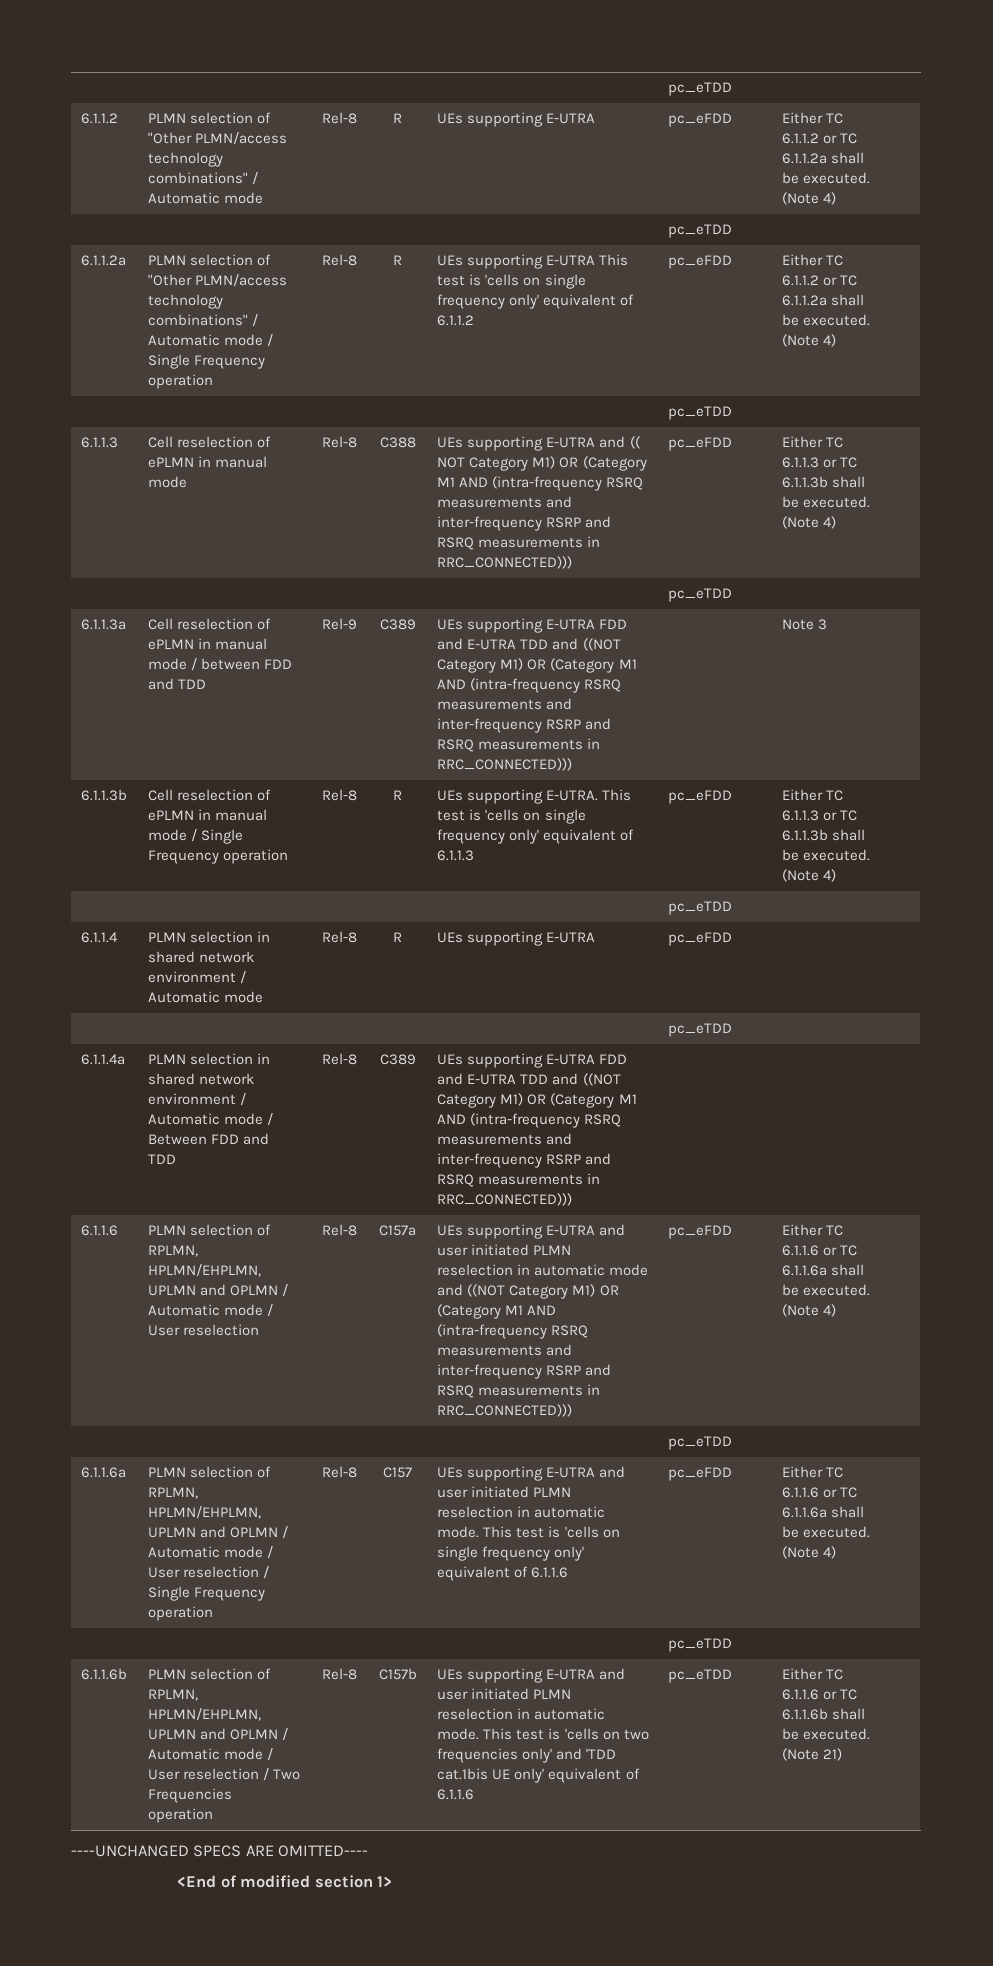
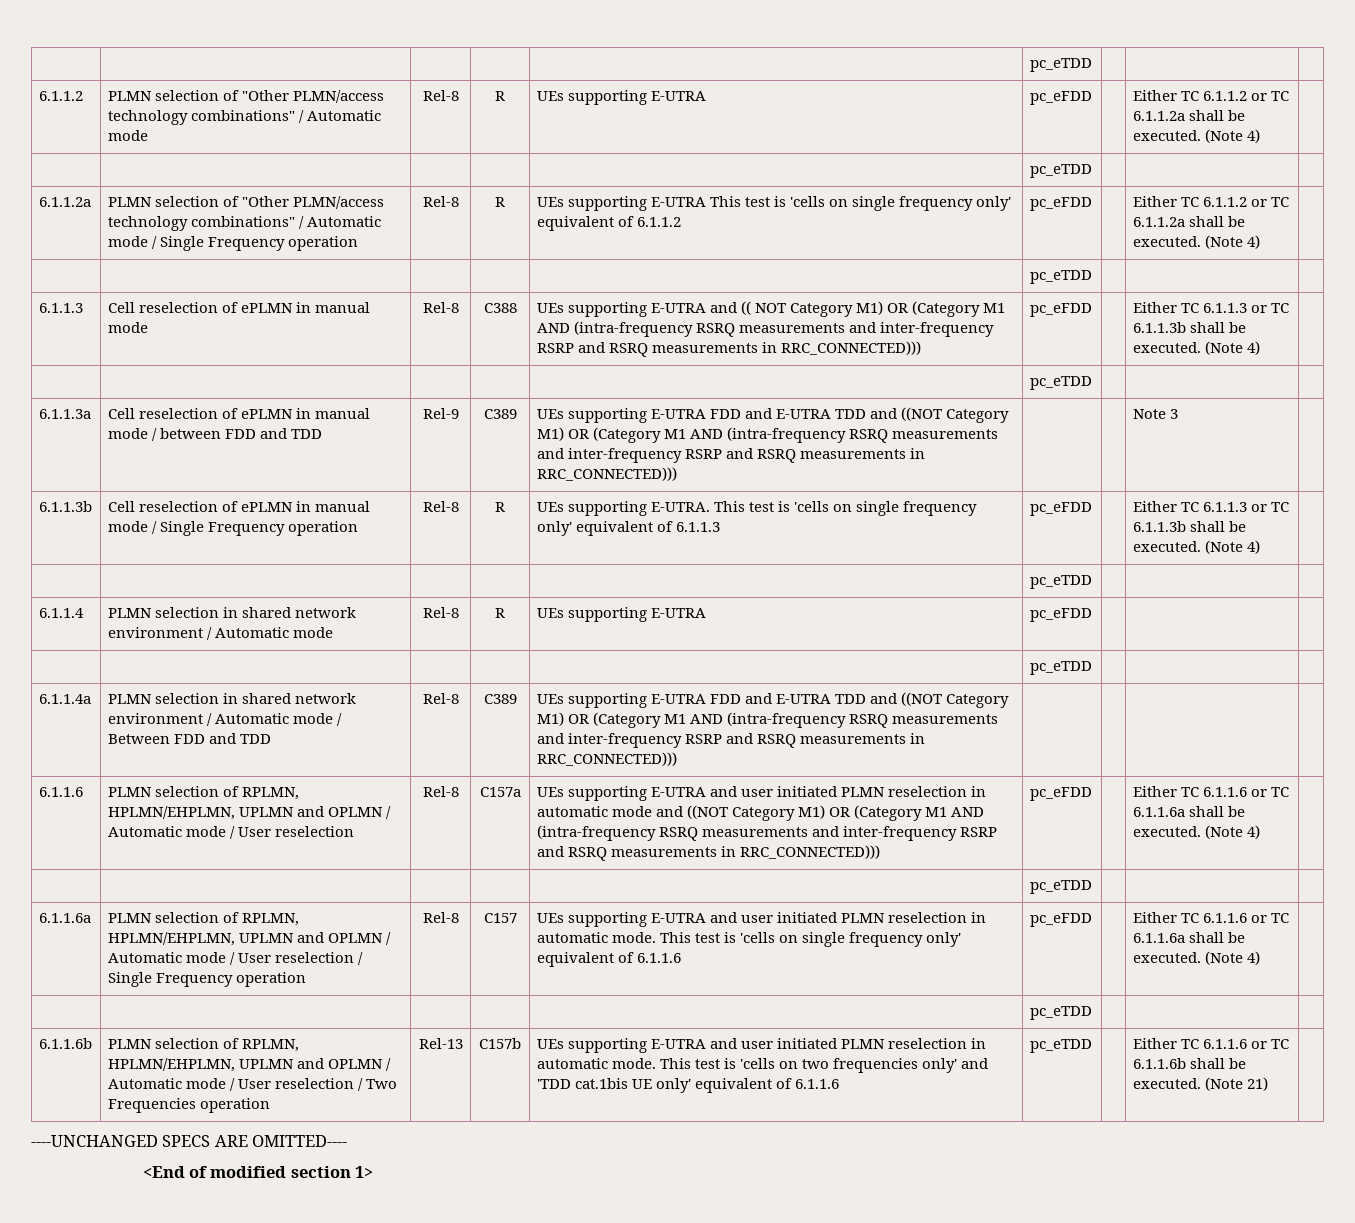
- PLMN selection of RPLMN, HPLMN/EHPLMN, UPLMN and OPLMN / Automatic mode / User reselection / Two Frequencies operation | Rel-8
+ PLMN selection of RPLMN, HPLMN/EHPLMN, UPLMN and OPLMN / Automatic mode / User reselection / Two Frequencies operation | Rel-13

